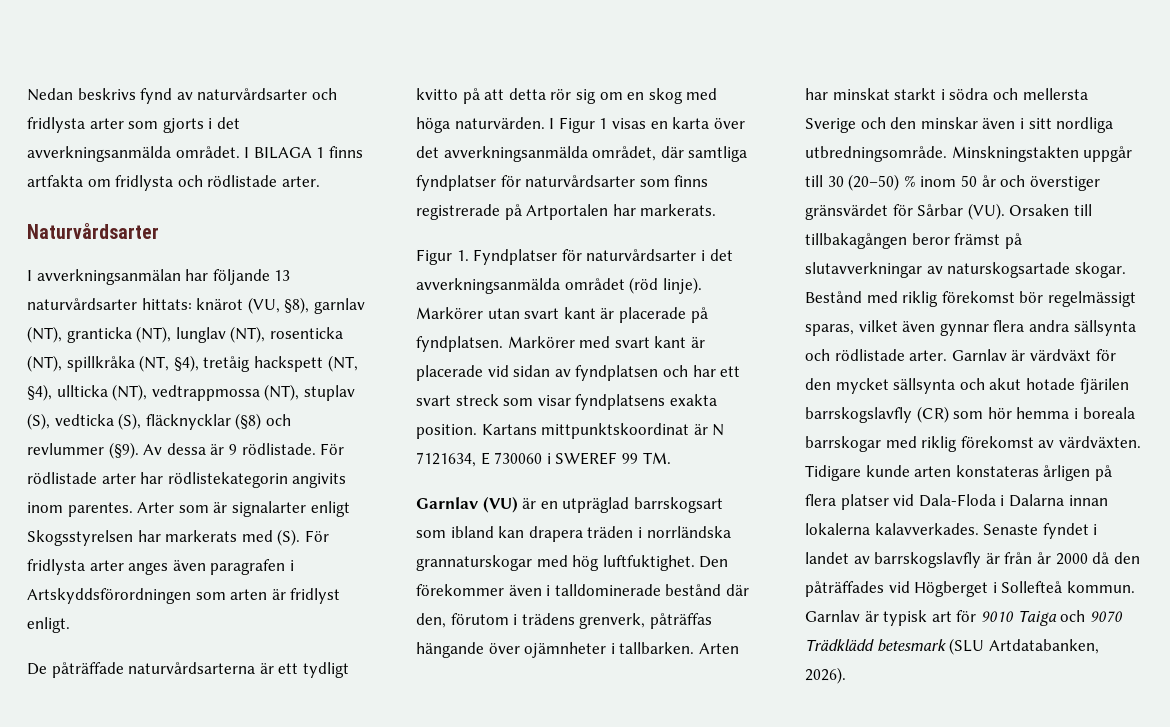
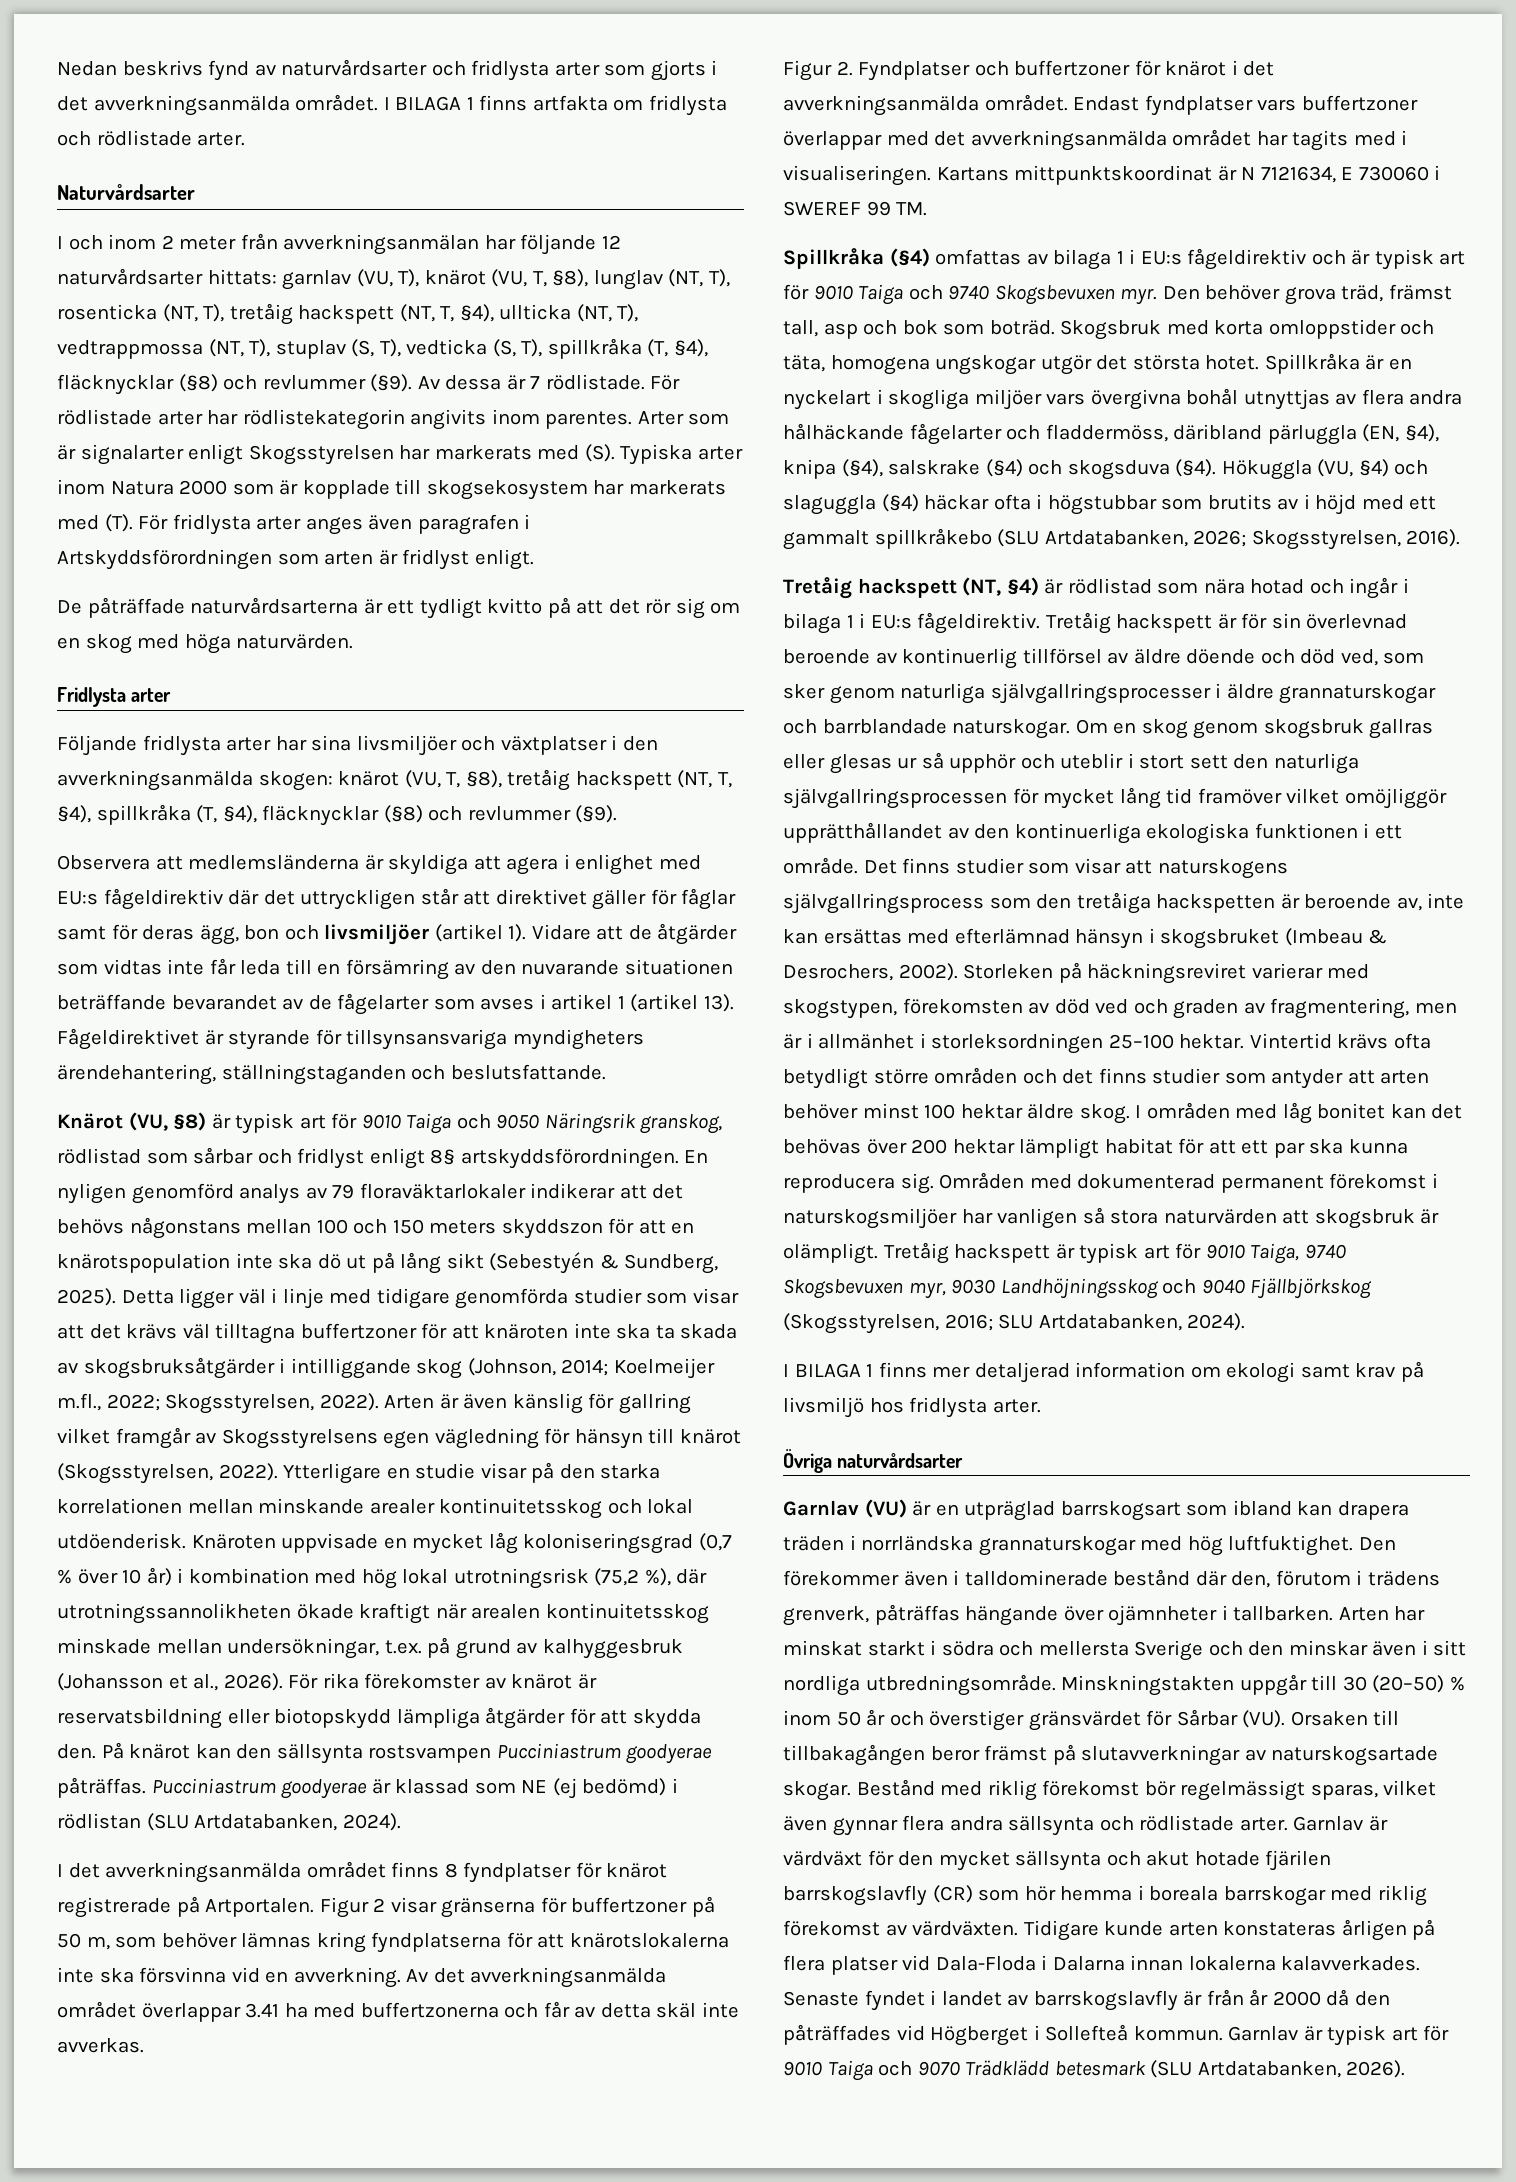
- I avverkningsanmälan har följande 13 naturvårdsarter hittats: knärot (VU, §8), garnlav (NT), granticka (NT), lunglav (NT), rosenticka (NT), spillkråka (NT, §4), tretåig hackspett (NT, §4), ullticka (NT), vedtrappmossa (NT), stuplav (S), vedticka (S), fläcknycklar (§8) och revlummer (§9).
+ I och inom 2 meter från avverkningsanmälan har följande 12 naturvårdsarter hittats: garnlav (VU, T), knärot (VU, T, §8), lunglav (NT, T), rosenticka (NT, T), tretåig hackspett (NT, T, §4), ullticka (NT, T), vedtrappmossa (NT, T), stuplav (S, T), vedticka (S, T), spillkråka (T, §4), fläcknycklar (§8) och revlummer (§9).
- Av dessa är 9 rödlistade.
+ Av dessa är 7 rödlistade.
- Arter som är signalarter enligt Skogsstyrelsen har markerats med (S). För fridlysta arter anges även paragrafen i Artskyddsförordningen som arten är fridlyst enligt.
+ Arter som är signalarter enligt Skogsstyrelsen har markerats med (S). Typiska arter inom Natura 2000 som är kopplade till skogsekosystem har markerats med (T). För fridlysta arter anges även paragrafen i Artskyddsförordningen som arten är fridlyst enligt.
- De påträffade naturvårdsarterna är ett tydligt kvitto på att detta rör sig om en skog med höga naturvärden. I Figur 1 visas en karta över det avverkningsanmälda området, där samtliga fyndplatser för naturvårdsarter som finns registrerade på Artportalen har markerats.
- Figur 1. Fyndplatser för naturvårdsarter i det avverkningsanmälda området (röd linje). Markörer utan svart kant är placerade på fyndplatsen. Markörer med svart kant är placerade vid sidan av fyndplatsen och har ett svart streck som visar fyndplatsens exakta position.
+ De påträffade naturvårdsarterna är ett tydligt kvitto på att det rör sig om en skog med höga naturvärden.
+ Fridlysta arter
+ Följande fridlysta arter har sina livsmiljöer och växtplatser i den avverkningsanmälda skogen: knärot (VU, T, §8), tretåig hackspett (NT, T, §4), spillkråka (T, §4), fläcknycklar (§8) och revlummer (§9).
+ Observera att medlemsländerna är skyldiga att agera i enlighet med EU:s fågeldirektiv där det uttryckligen står att direktivet gäller för fåglar samt för deras ägg, bon och livsmiljöer (artikel 1). Vidare att de åtgärder som vidtas inte får leda till en försämring av den nuvarande situationen beträffande bevarandet av de fågelarter som avses i artikel 1 (artikel 13). Fågeldirektivet är styrande för tillsynsansvariga myndigheters ärendehantering, ställningstaganden och beslutsfattande.
+ Knärot (VU, §8) är typisk art för 9010 Taiga och 9050 Näringsrik granskog, rödlistad som sårbar och fridlyst enligt 8§ artskyddsförordningen. En nyligen genomförd analys av 79 floraväktarlokaler indikerar att det behövs någonstans mellan 100 och 150 meters skyddszon för att en knärotspopulation inte ska dö ut på lång sikt (Sebestyén & Sundberg, 2025). Detta ligger väl i linje med tidigare genomförda studier som visar att det krävs väl tilltagna buffertzoner för att knäroten inte ska ta skada av skogsbruksåtgärder i intilliggande skog (Johnson, 2014; Koelmeijer m.fl., 2022; Skogsstyrelsen, 2022). Arten är även känslig för gallring vilket framgår av Skogsstyrelsens egen vägledning för hänsyn till knärot (Skogsstyrelsen, 2022). Ytterligare en studie visar på den starka korrelationen mellan minskande arealer kontinuitetsskog och lokal utdöenderisk. Knäroten uppvisade en mycket låg koloniseringsgrad (0,7 % över 10 år) i kombination med hög lokal utrotningsrisk (75,2 %), där utrotningssannolikheten ökade kraftigt när arealen kontinuitetsskog minskade mellan undersökningar, t.ex. på grund av kalhyggesbruk (Johansson et al., 2026). För rika förekomster av knärot är reservatsbildning eller biotopskydd lämpliga åtgärder för att skydda den. På knärot kan den sällsynta rostsvampen Pucciniastrum goodyerae påträffas. Pucciniastrum goodyerae är klassad som NE (ej bedömd) i rödlistan (SLU Artdatabanken, 2024).
+ I det avverkningsanmälda området finns 8 fyndplatser för knärot registrerade på Artportalen. Figur 2 visar gränserna för buffertzoner på 50 m, som behöver lämnas kring fyndplatserna för att knärotslokalerna inte ska försvinna vid en avverkning. Av det avverkningsanmälda området överlappar 3.41 ha med buffertzonerna och får av detta skäl inte avverkas.
+ Figur 2. Fyndplatser och buffertzoner för knärot i det avverkningsanmälda området. Endast fyndplatser vars buffertzoner överlappar med det avverkningsanmälda området har tagits med i visualiseringen.
+ Spillkråka (§4) omfattas av bilaga 1 i EU:s fågeldirektiv och är typisk art för 9010 Taiga och 9740 Skogsbevuxen myr. Den behöver grova träd, främst tall, asp och bok som boträd. Skogsbruk med korta omloppstider och täta, homogena ungskogar utgör det största hotet. Spillkråka är en nyckelart i skogliga miljöer vars övergivna bohål utnyttjas av flera andra hålhäckande fågelarter och fladdermöss, däribland pärluggla (EN, §4), knipa (§4), salskrake (§4) och skogsduva (§4). Hökuggla (VU, §4) och slaguggla (§4) häckar ofta i högstubbar som brutits av i höjd med ett gammalt spillkråkebo (SLU Artdatabanken, 2026; Skogsstyrelsen, 2016).
+ Tretåig hackspett (NT, §4) är rödlistad som nära hotad och ingår i bilaga 1 i EU:s fågeldirektiv. Tretåig hackspett är för sin överlevnad beroende av kontinuerlig tillförsel av äldre döende och död ved, som sker genom naturliga självgallringsprocesser i äldre grannaturskogar och barrblandade naturskogar. Om en skog genom skogsbruk gallras eller glesas ur så upphör och uteblir i stort sett den naturliga självgallringsprocessen för mycket lång tid framöver vilket omöjliggör upprätthållandet av den kontinuerliga ekologiska funktionen i ett område. Det finns studier som visar att naturskogens självgallringsprocess som den tretåiga hackspetten är beroende av, inte kan ersättas med efterlämnad hänsyn i skogsbruket (Imbeau & Desrochers, 2002). Storleken på häckningsreviret varierar med skogstypen, förekomsten av död ved och graden av fragmentering, men är i allmänhet i storleksordningen 25–100 hektar. Vintertid krävs ofta betydligt större områden och det finns studier som antyder att arten behöver minst 100 hektar äldre skog. I områden med låg bonitet kan det behövas över 200 hektar lämpligt habitat för att ett par ska kunna reproducera sig. Områden med dokumenterad permanent förekomst i naturskogsmiljöer har vanligen så stora naturvärden att skogsbruk är olämpligt. Tretåig hackspett är typisk art för 9010 Taiga, 9740 Skogsbevuxen myr, 9030 Landhöjningsskog och 9040 Fjällbjörkskog (Skogsstyrelsen, 2016; SLU Artdatabanken, 2024).
+ I BILAGA 1 finns mer detaljerad information om ekologi samt krav på livsmiljö hos fridlysta arter.
+ Övriga naturvårdsarter

